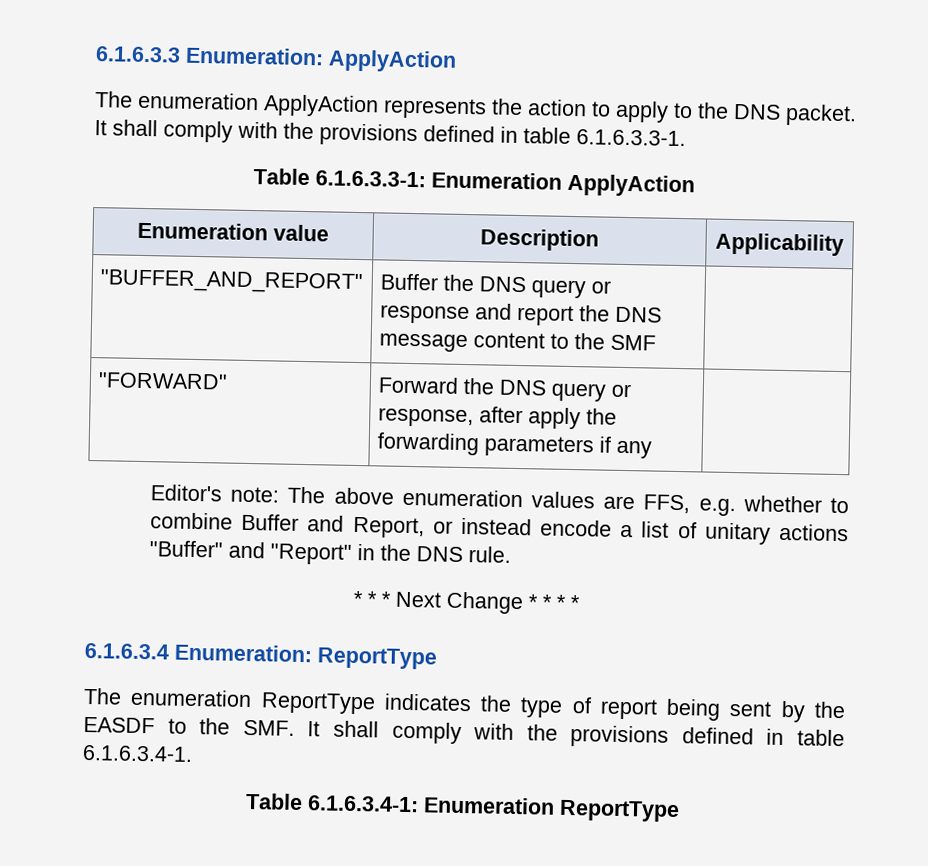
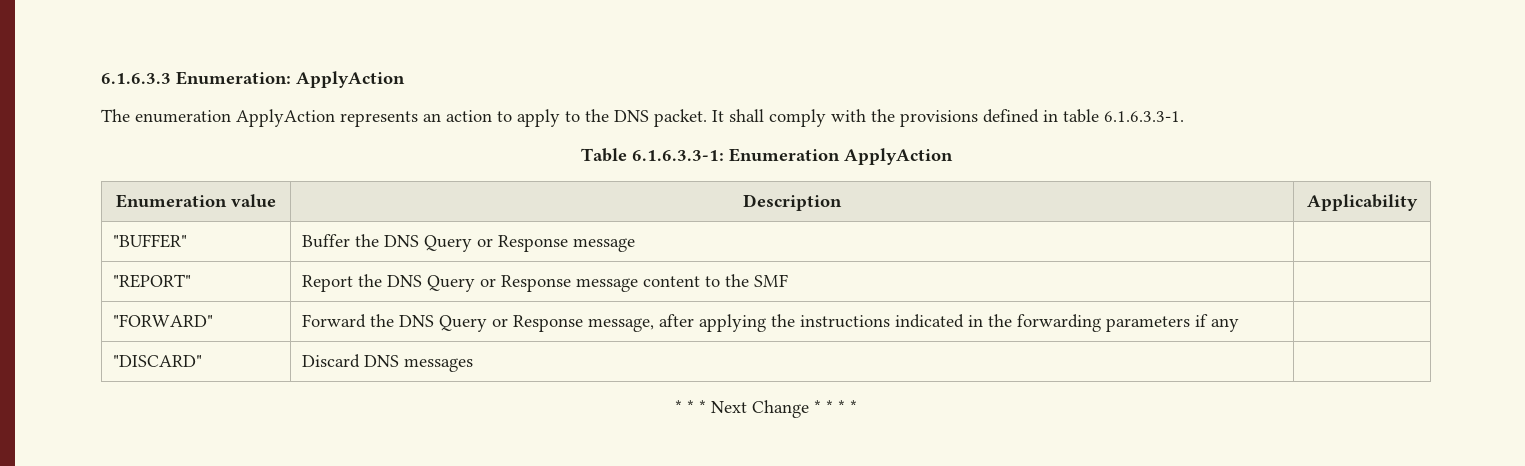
- The enumeration ApplyAction represents the action to apply to the DNS packet.
+ The enumeration ApplyAction represents an action to apply to the DNS packet.
- "BUFFER_AND_REPORT" | Buffer the DNS query or response and report the DNS message content to the SMF |
+ "BUFFER" | Buffer the DNS Query or Response message |
+ "REPORT" | Report the DNS Query or Response message content to the SMF |
- "FORWARD" | Forward the DNS query or response, after apply the forwarding parameters if any |
+ "FORWARD" | Forward the DNS Query or Response message, after applying the instructions indicated in the forwarding parameters if any |
- Editor's note: The above enumeration values are FFS, e.g. whether to combine Buffer and Report, or instead encode a list of unitary actions "Buffer" and "Report" in the DNS rule.
+ "DISCARD" | Discard DNS messages |
- 6.1.6.3.4 Enumeration: ReportType
- The enumeration ReportType indicates the type of report being sent by the EASDF to the SMF. It shall comply with the provisions defined in table 6.1.6.3.4-1.
- Table 6.1.6.3.4-1: Enumeration ReportType

